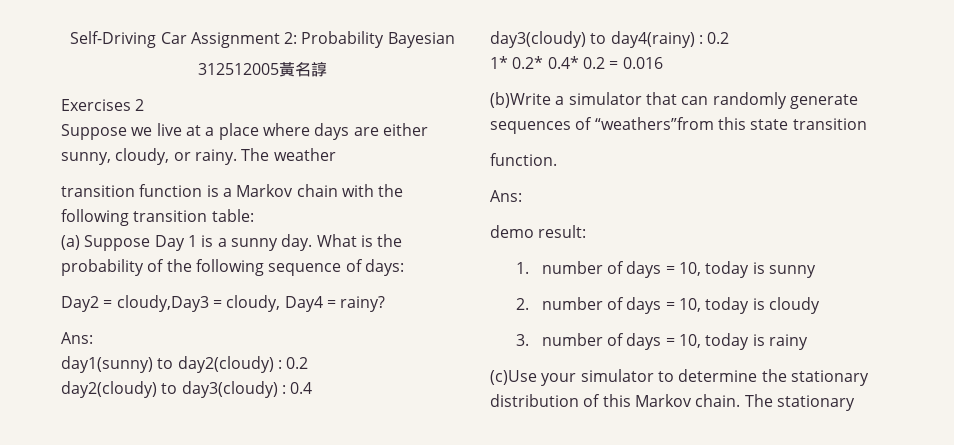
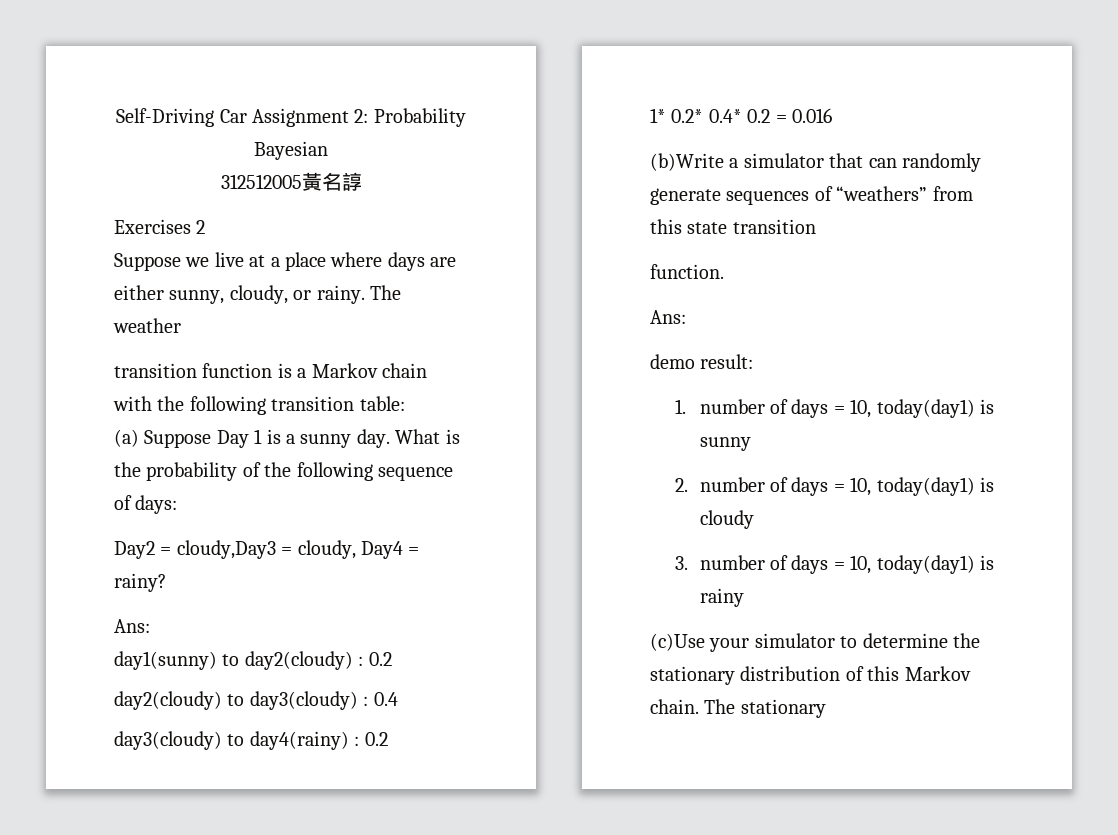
- (b)Write a simulator that can randomly generate sequences of “weathers”from this state transition
+ (b)Write a simulator that can randomly generate sequences of “weathers” from this state transition
- 1. number of days = 10, today is sunny
+ 1. number of days = 10, today(day1) is sunny
- 2. number of days = 10, today is cloudy
+ 2. number of days = 10, today(day1) is cloudy
- 3. number of days = 10, today is rainy
+ 3. number of days = 10, today(day1) is rainy

